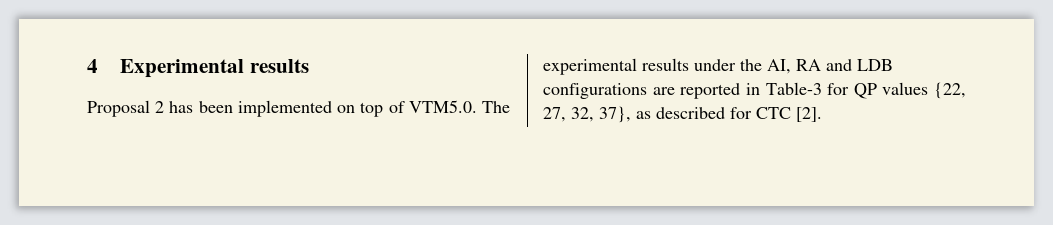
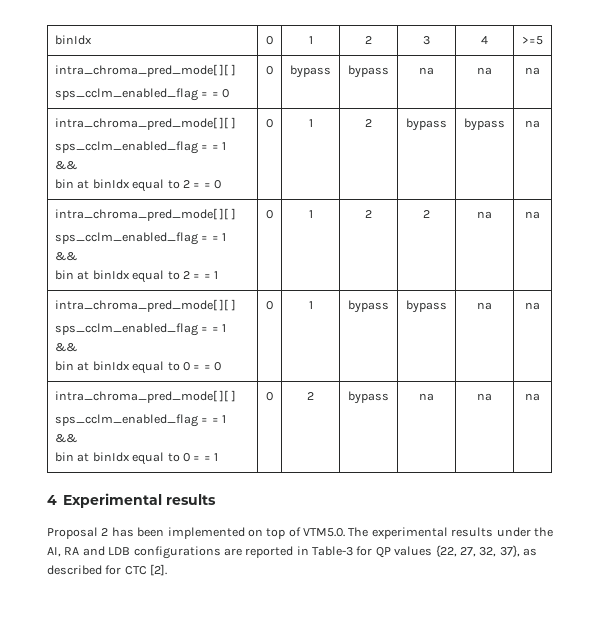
+ binIdx | 0 | 1 | 2 | 3 | 4 | >=5
+ intra_chroma_pred_mode[ ][ ]
+ sps_cclm_enabled_flag = = 0 | 0 | bypass | bypass | na | na | na
+ intra_chroma_pred_mode[ ][ ]
+ sps_cclm_enabled_flag = = 1 &&
+ bin at binIdx equal to 2 = = 0 | 0 | 1 | 2 | bypass | bypass | na
+ intra_chroma_pred_mode[ ][ ]
+ sps_cclm_enabled_flag = = 1 &&
+ bin at binIdx equal to 2 = = 1 | 0 | 1 | 2 | 2 | na | na
+ intra_chroma_pred_mode[ ][ ]
+ sps_cclm_enabled_flag = = 1 &&
+ bin at binIdx equal to 0 = = 0 | 0 | 1 | bypass | bypass | na | na
+ intra_chroma_pred_mode[ ][ ]
+ sps_cclm_enabled_flag = = 1 &&
+ bin at binIdx equal to 0 = = 1 | 0 | 2 | bypass | na | na | na

